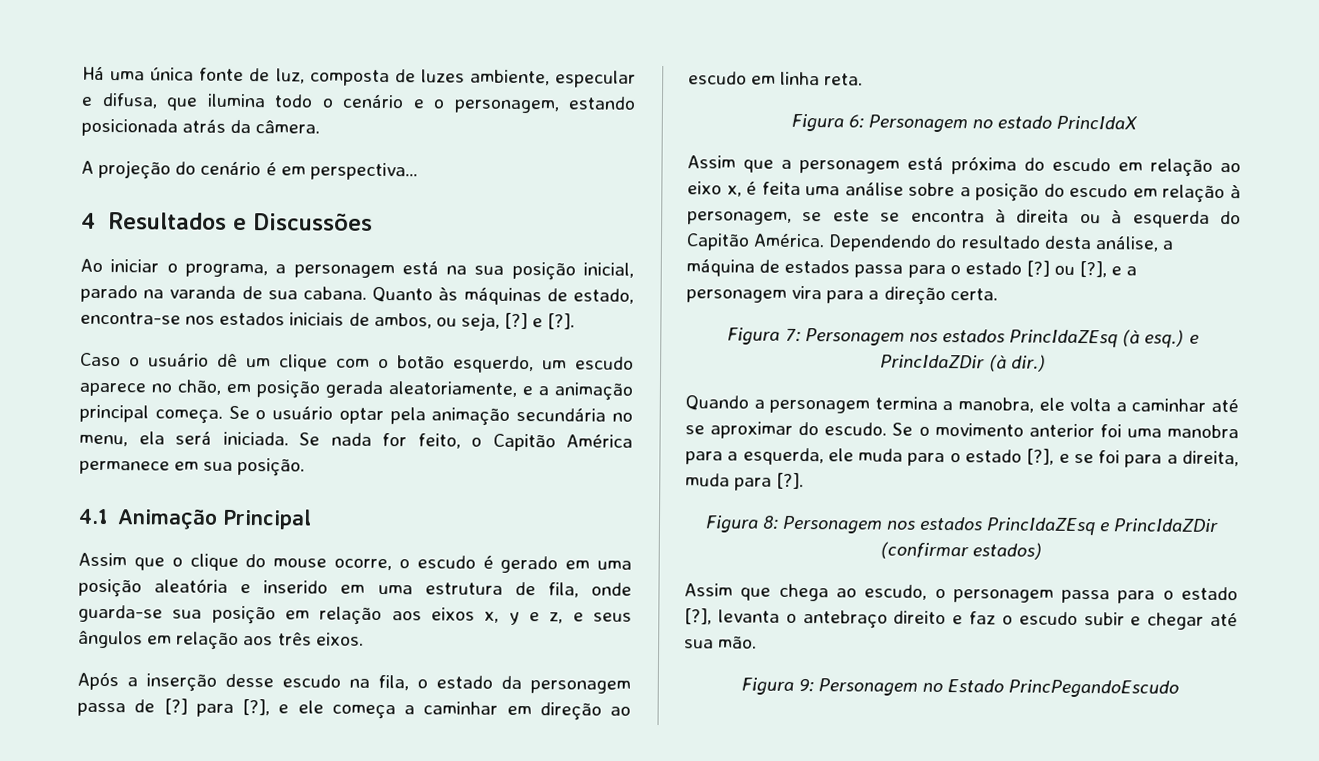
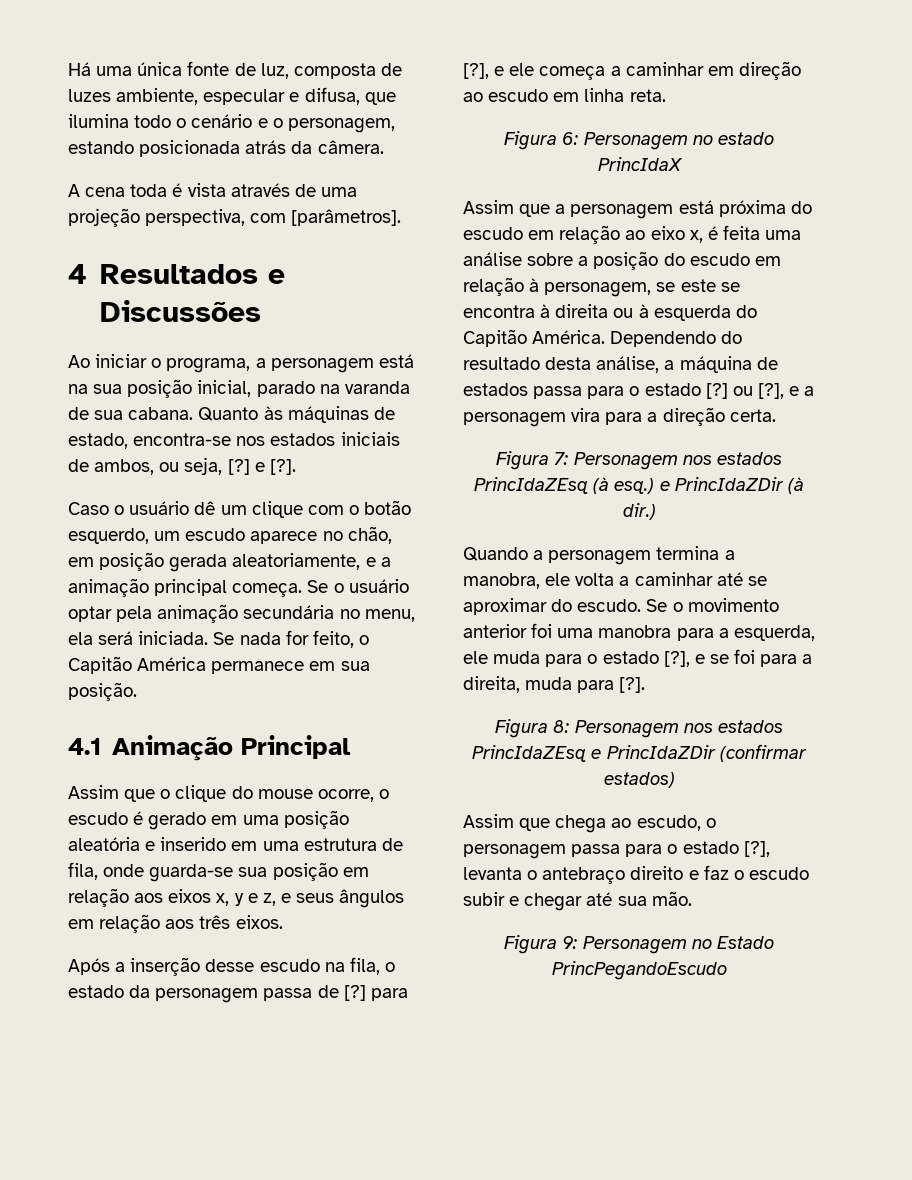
- A projeção do cenário é em perspectiva...
+ A cena toda é vista através de uma projeção perspectiva, com [parâmetros].

